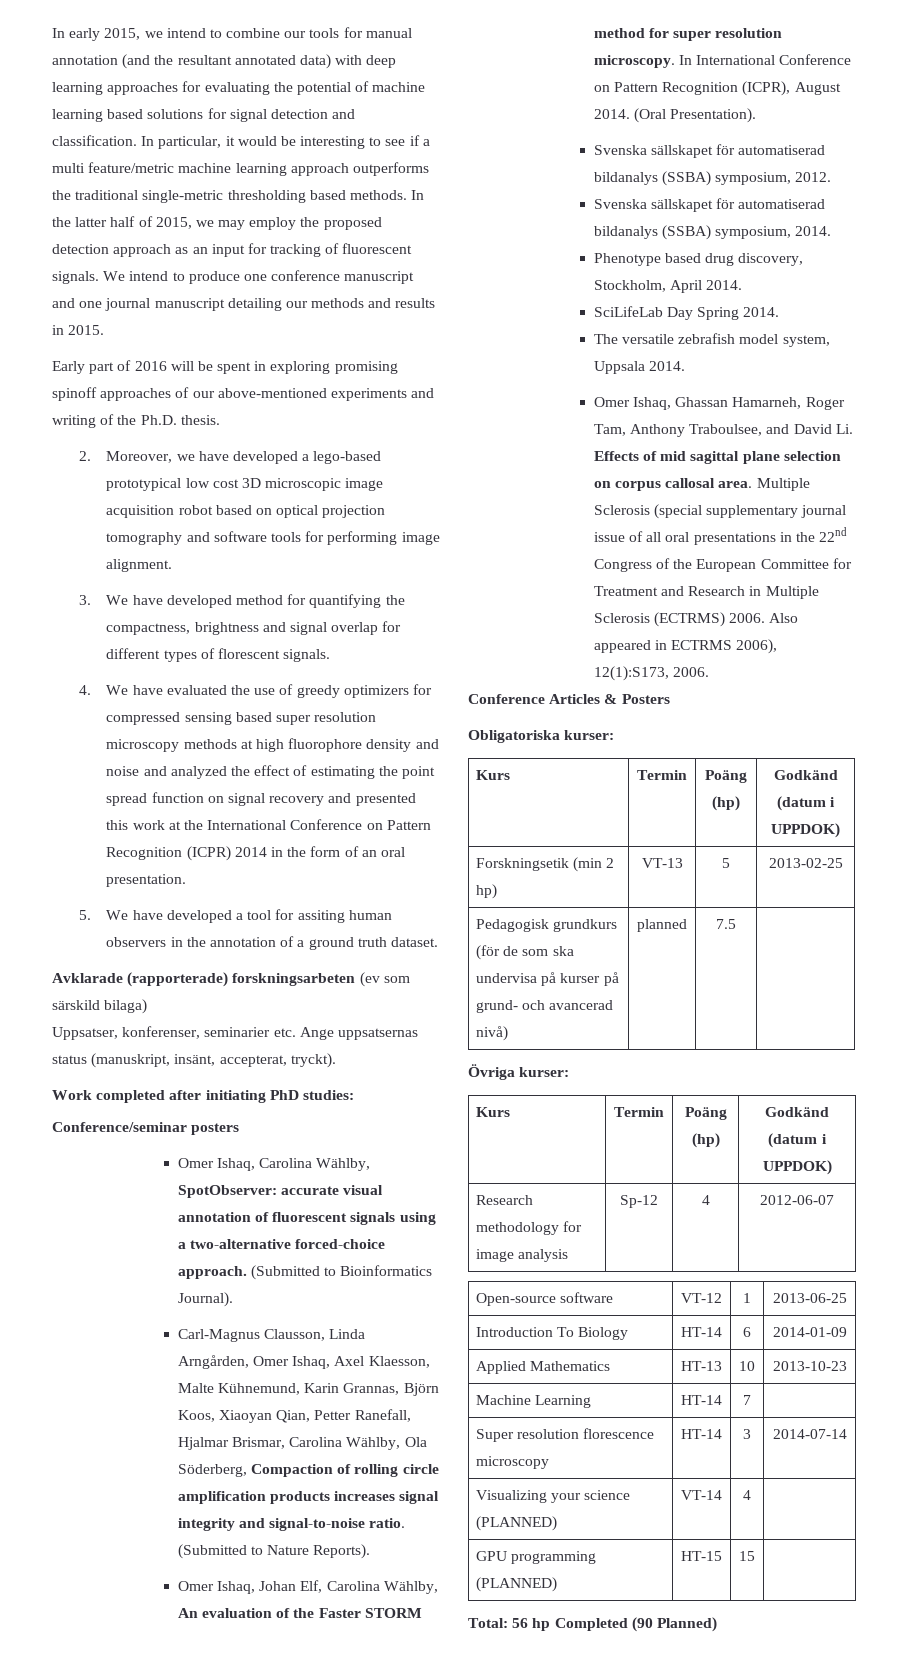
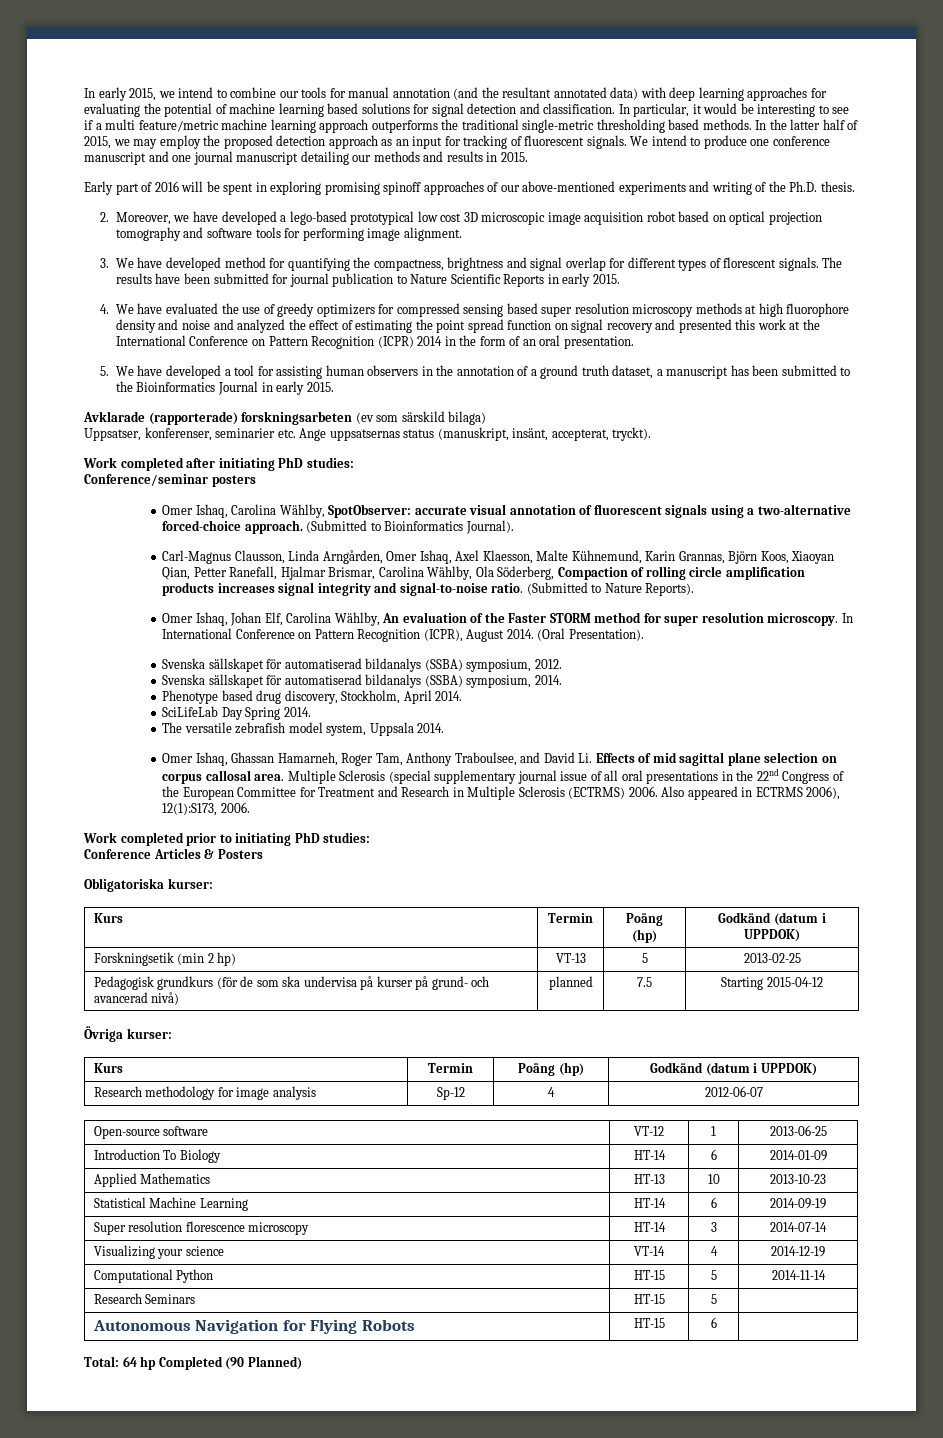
+ The results have been submitted for journal publication to Nature Scientific Reports in early 2015.
- 5. We have developed a tool for assiting human observers in the annotation of a ground truth dataset.
+ 5. We have developed a tool for assisting human observers in the annotation of a ground truth dataset, a manuscript has been submitted to the Bioinformatics Journal in early 2015.
+ Work completed prior to initiating PhD studies:
- Pedagogisk grundkurs (för de som ska undervisa på kurser på grund- och avancerad nivå) | planned | 7.5 |
+ Pedagogisk grundkurs (för de som ska undervisa på kurser på grund- och avancerad nivå) | planned | 7.5 | Starting 2015-04-12
- Machine Learning | HT-14 | 7 |
+ Statistical Machine Learning | HT-14 | 6 | 2014-09-19
- Visualizing your science (PLANNED) | VT-14 | 4 |
- GPU programming (PLANNED) | HT-15 | 15 |
+ Visualizing your science | VT-14 | 4 | 2014-12-19
+ Computational Python | HT-15 | 5 | 2014-11-14
+ Research Seminars | HT-15 | 5 |
+ Autonomous Navigation for Flying Robots | HT-15 | 6 |
- Total: 56 hp Completed (90 Planned)
+ Total: 64 hp Completed (90 Planned)

